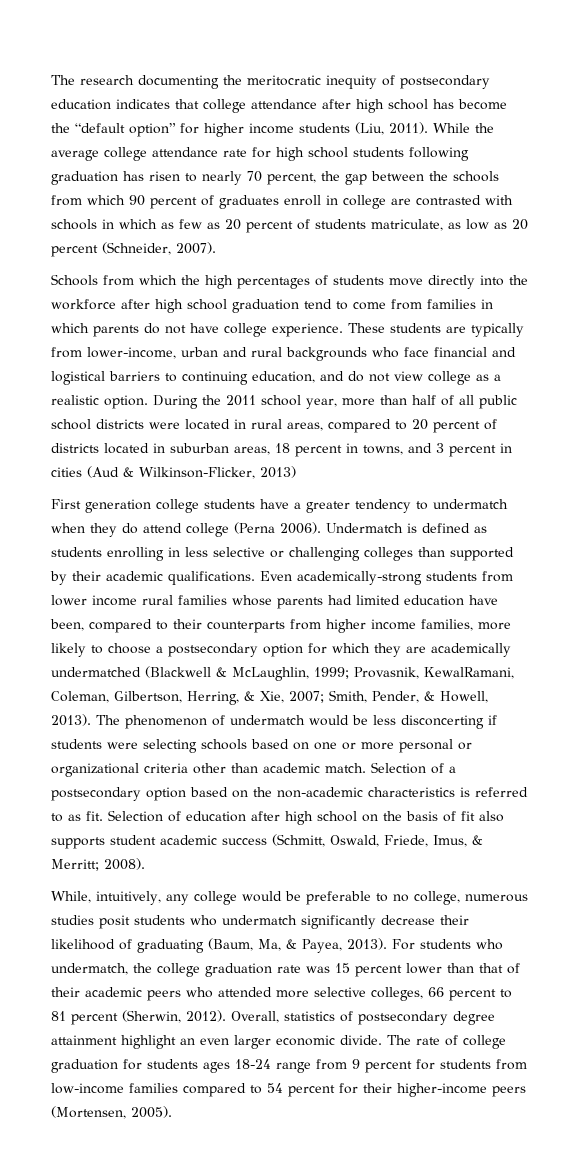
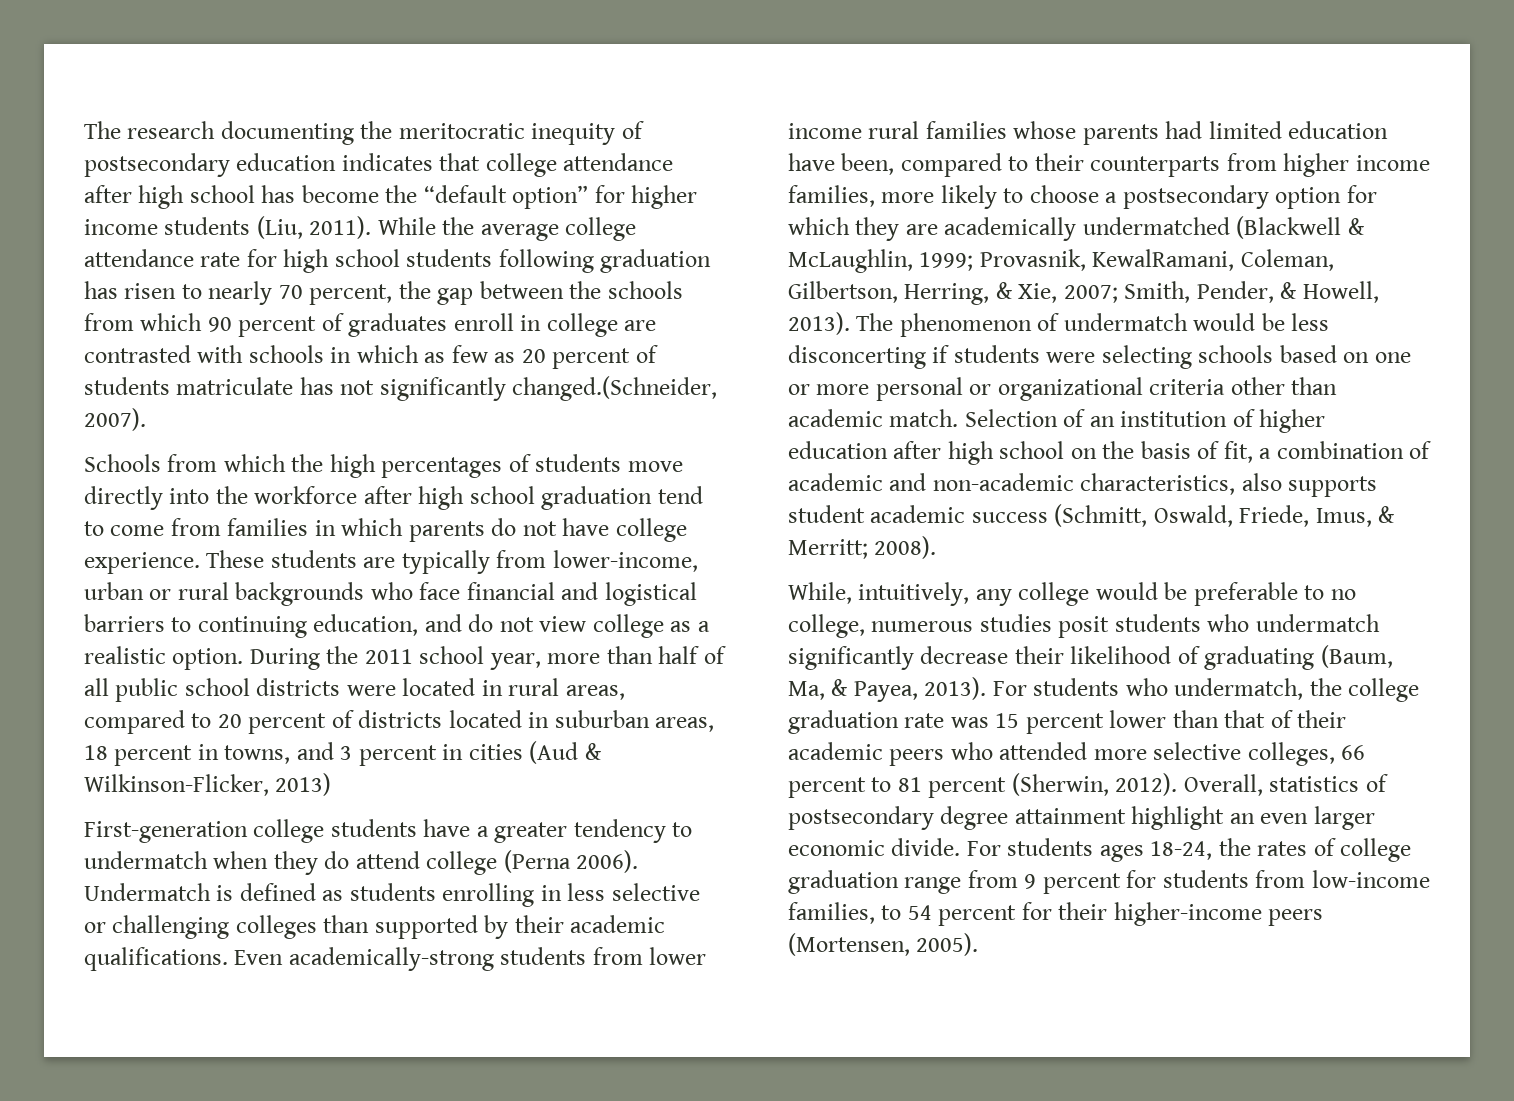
- While the average college attendance rate for high school students following graduation has risen to nearly 70 percent, the gap between the schools from which 90 percent of graduates enroll in college are contrasted with schools in which as few as 20 percent of students matriculate, as low as 20 percent (Schneider, 2007).
+ While the average college attendance rate for high school students following graduation has risen to nearly 70 percent, the gap between the schools from which 90 percent of graduates enroll in college are contrasted with schools in which as few as 20 percent of students matriculate has not significantly changed.(Schneider, 2007).
- These students are typically from lower-income, urban and rural backgrounds who face financial and logistical barriers to continuing education, and do not view college as a realistic option.
+ These students are typically from lower-income, urban or rural backgrounds who face financial and logistical barriers to continuing education, and do not view college as a realistic option.
- First generation college students have a greater tendency to undermatch when they do attend college (Perna 2006).
+ First-generation college students have a greater tendency to undermatch when they do attend college (Perna 2006).
- Selection of a postsecondary option based on the non-academic characteristics is referred to as fit. Selection of education after high school on the basis of fit also supports student academic success (Schmitt, Oswald, Friede, Imus, & Merritt; 2008).
+ Selection of an institution of higher education after high school on the basis of fit, a combination of academic and non-academic characteristics, also supports student academic success (Schmitt, Oswald, Friede, Imus, & Merritt; 2008).
- The rate of college graduation for students ages 18-24 range from 9 percent for students from low-income families compared to 54 percent for their higher-income peers (Mortensen, 2005).
+ For students ages 18-24, the rates of college graduation range from 9 percent for students from low-income families, to 54 percent for their higher-income peers (Mortensen, 2005).

